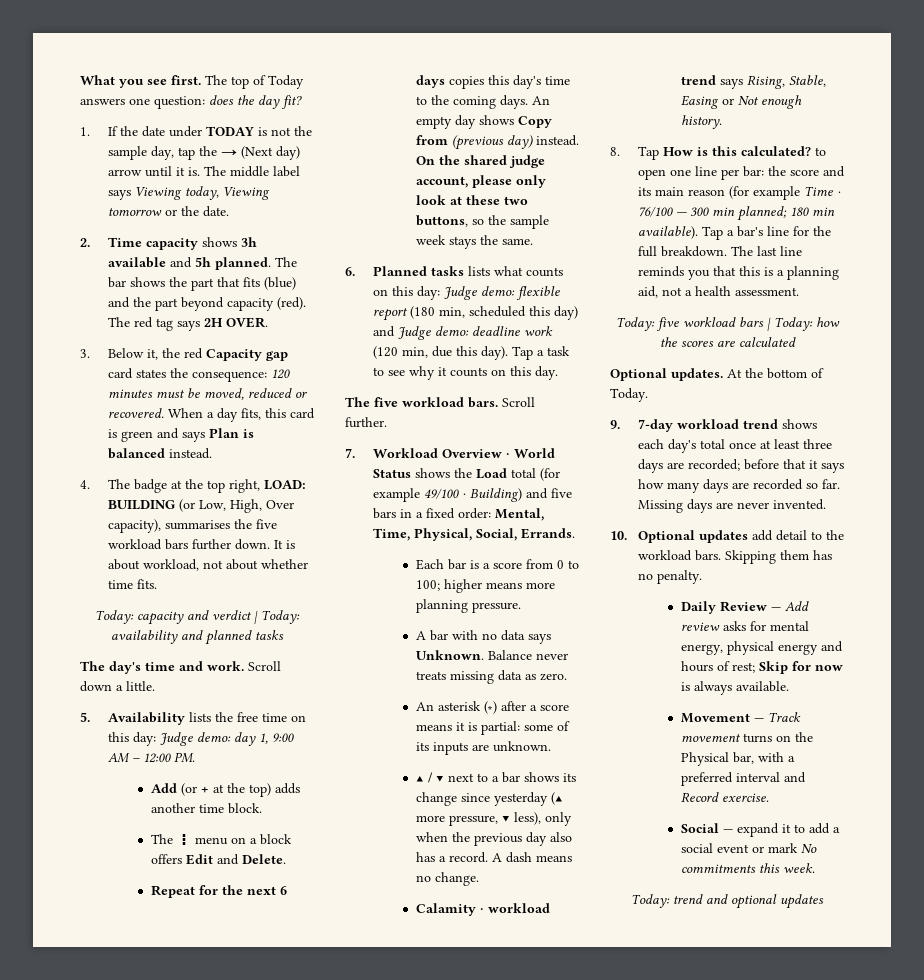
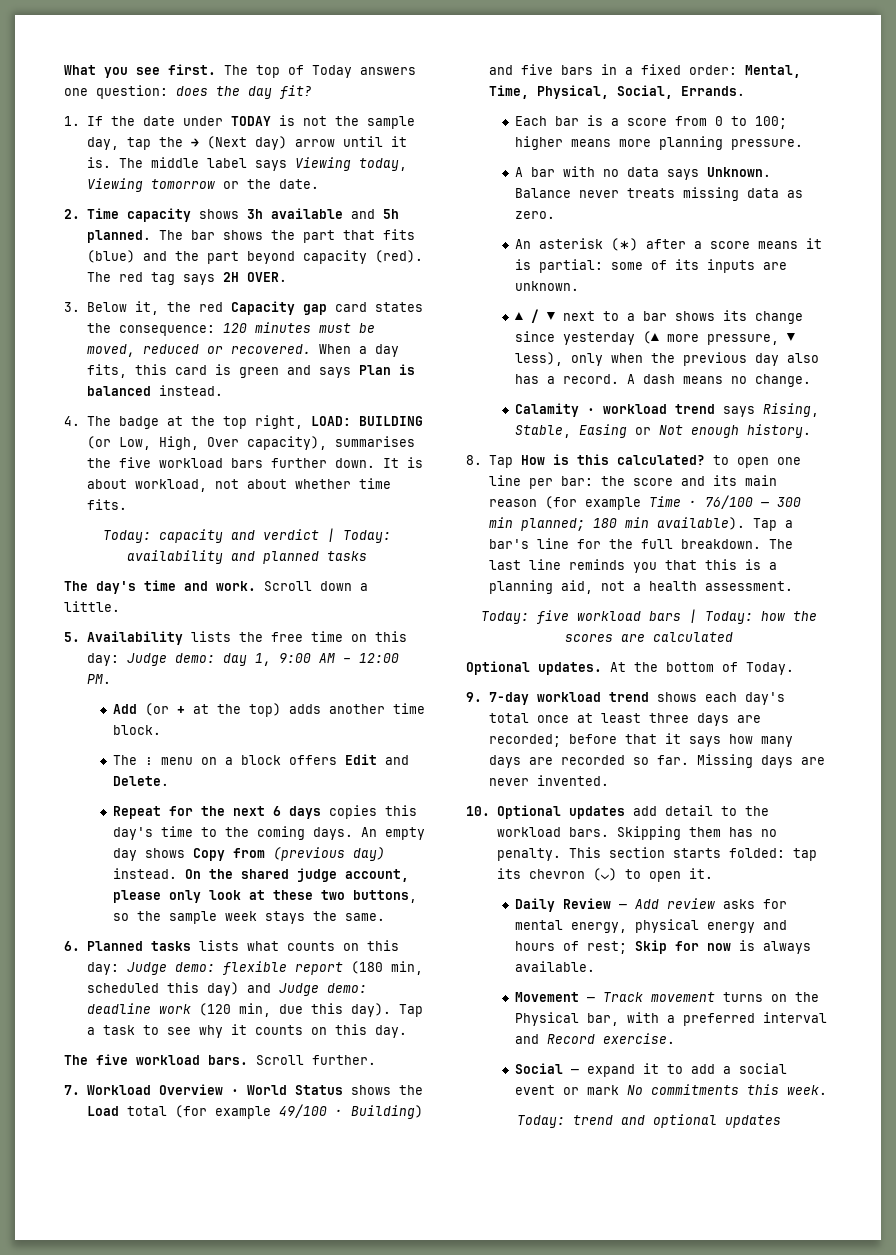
+ This section starts folded: tap its chevron (⌄) to open it.

